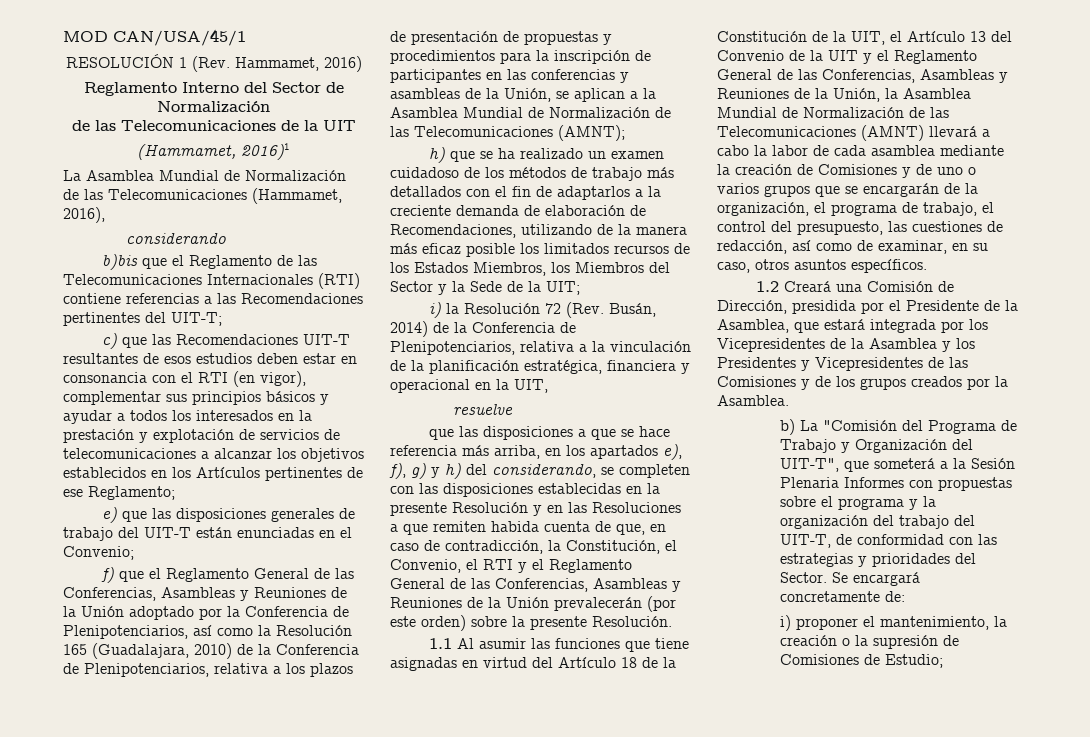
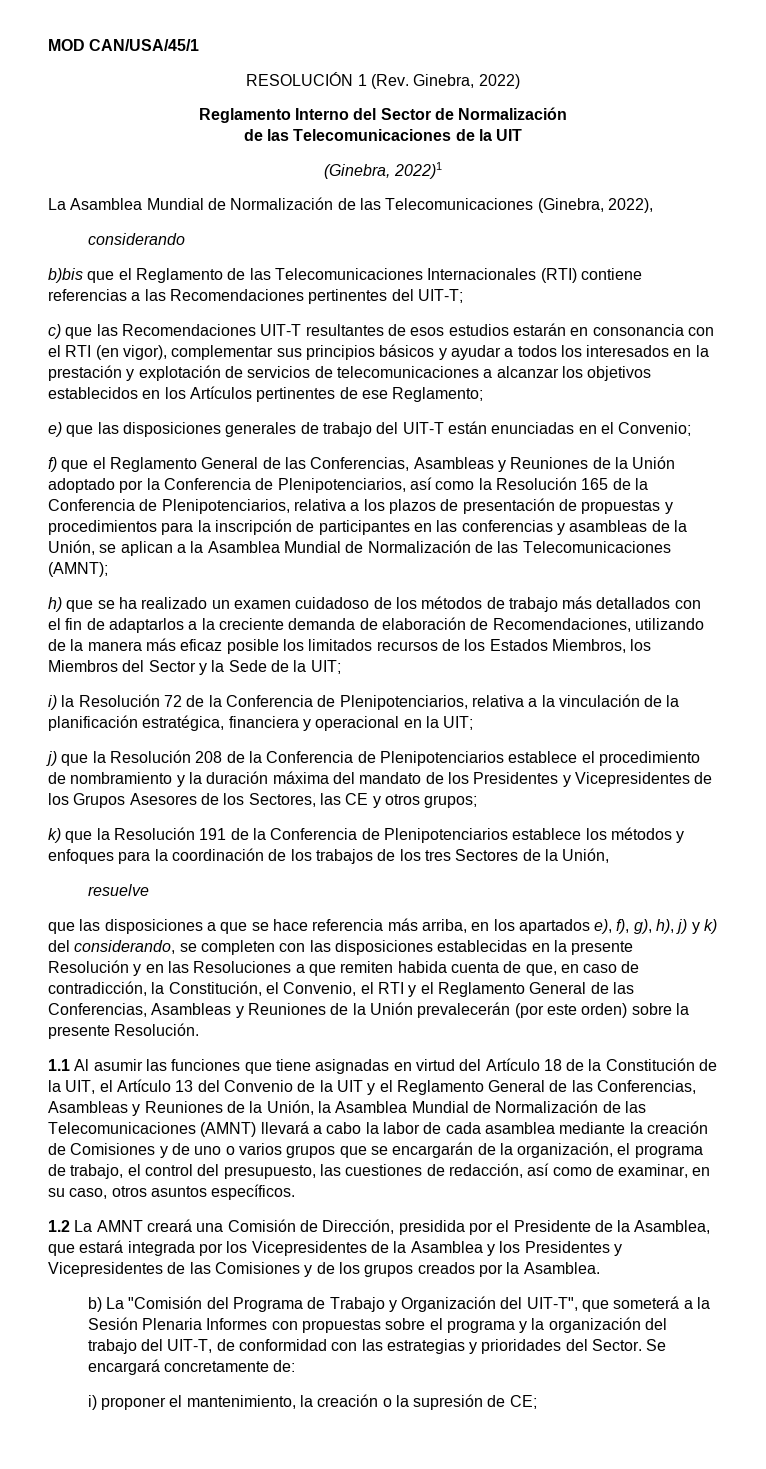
- RESOLUCIÓN 1 (Rev. Hammamet, 2016)
+ RESOLUCIÓN 1 (Rev. Ginebra, 2022)
- (Hammamet, 2016)1
+ (Ginebra, 2022)1
- La Asamblea Mundial de Normalización de las Telecomunicaciones (Hammamet, 2016),
+ La Asamblea Mundial de Normalización de las Telecomunicaciones (Ginebra, 2022),
- c) que las Recomendaciones UIT-T resultantes de esos estudios deben estar en consonancia con el RTI (en vigor), complementar sus principios básicos y ayudar a todos los interesados en la prestación y explotación de servicios de telecomunicaciones a alcanzar los objetivos establecidos en los Artículos pertinentes de ese Reglamento;
+ c) que las Recomendaciones UIT-T resultantes de esos estudios estarán en consonancia con el RTI (en vigor), complementar sus principios básicos y ayudar a todos los interesados en la prestación y explotación de servicios de telecomunicaciones a alcanzar los objetivos establecidos en los Artículos pertinentes de ese Reglamento;
- f) que el Reglamento General de las Conferencias, Asambleas y Reuniones de la Unión adoptado por la Conferencia de Plenipotenciarios, así como la Resolución 165 (Guadalajara, 2010) de la Conferencia de Plenipotenciarios, relativa a los plazos de presentación de propuestas y procedimientos para la inscripción de participantes en las conferencias y asambleas de la Unión, se aplican a la Asamblea Mundial de Normalización de las Telecomunicaciones (AMNT);
+ f) que el Reglamento General de las Conferencias, Asambleas y Reuniones de la Unión adoptado por la Conferencia de Plenipotenciarios, así como la Resolución 165 de la Conferencia de Plenipotenciarios, relativa a los plazos de presentación de propuestas y procedimientos para la inscripción de participantes en las conferencias y asambleas de la Unión, se aplican a la Asamblea Mundial de Normalización de las Telecomunicaciones (AMNT);
- i) la Resolución 72 (Rev. Busán, 2014) de la Conferencia de Plenipotenciarios, relativa a la vinculación de la planificación estratégica, financiera y operacional en la UIT,
+ i) la Resolución 72 de la Conferencia de Plenipotenciarios, relativa a la vinculación de la planificación estratégica, financiera y operacional en la UIT;
+ j) que la Resolución 208 de la Conferencia de Plenipotenciarios establece el procedimiento de nombramiento y la duración máxima del mandato de los Presidentes y Vicepresidentes de los Grupos Asesores de los Sectores, las CE y otros grupos;
+ k) que la Resolución 191 de la Conferencia de Plenipotenciarios establece los métodos y enfoques para la coordinación de los trabajos de los tres Sectores de la Unión,
- que las disposiciones a que se hace referencia más arriba, en los apartados e), f), g) y h) del considerando, se completen con las disposiciones establecidas en la presente Resolución y en las Resoluciones a que remiten habida cuenta de que, en caso de contradicción, la Constitución, el Convenio, el RTI y el Reglamento General de las Conferencias, Asambleas y Reuniones de la Unión prevalecerán (por este orden) sobre la presente Resolución.
+ que las disposiciones a que se hace referencia más arriba, en los apartados e), f), g), h), j) y k) del considerando, se completen con las disposiciones establecidas en la presente Resolución y en las Resoluciones a que remiten habida cuenta de que, en caso de contradicción, la Constitución, el Convenio, el RTI y el Reglamento General de las Conferencias, Asambleas y Reuniones de la Unión prevalecerán (por este orden) sobre la presente Resolución.
- 1.2 Creará una Comisión de Dirección, presidida por el Presidente de la Asamblea, que estará integrada por los Vicepresidentes de la Asamblea y los Presidentes y Vicepresidentes de las Comisiones y de los grupos creados por la Asamblea.
+ 1.2 La AMNT creará una Comisión de Dirección, presidida por el Presidente de la Asamblea, que estará integrada por los Vicepresidentes de la Asamblea y los Presidentes y Vicepresidentes de las Comisiones y de los grupos creados por la Asamblea.
- i) proponer el mantenimiento, la creación o la supresión de Comisiones de Estudio;
+ i) proponer el mantenimiento, la creación o la supresión de CE;

